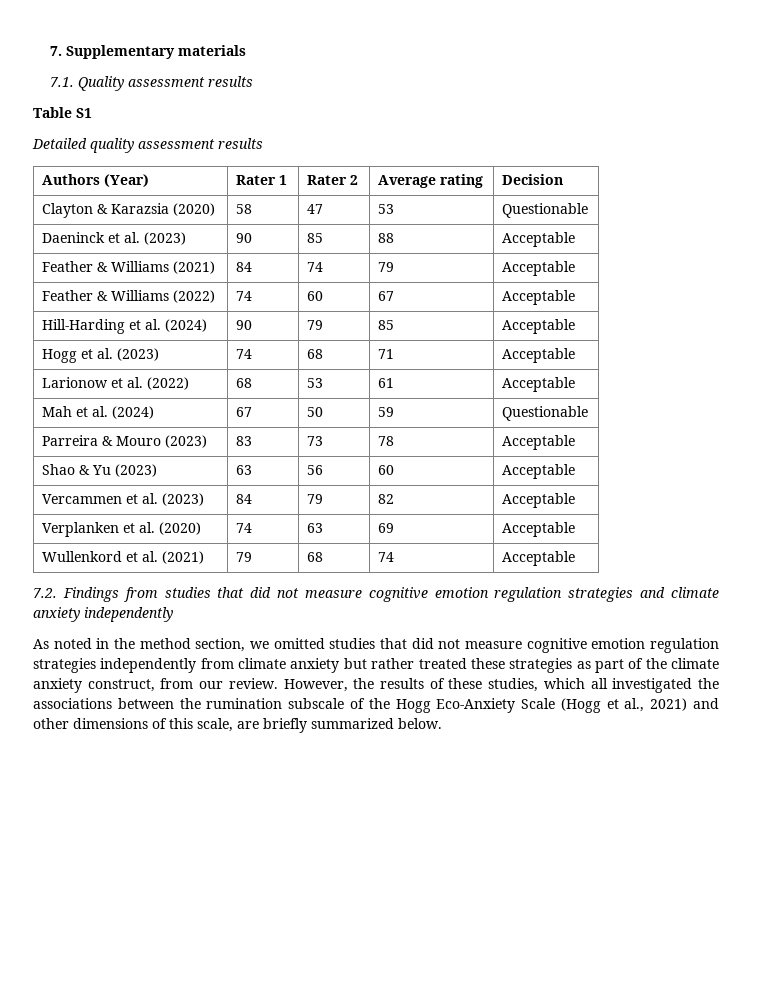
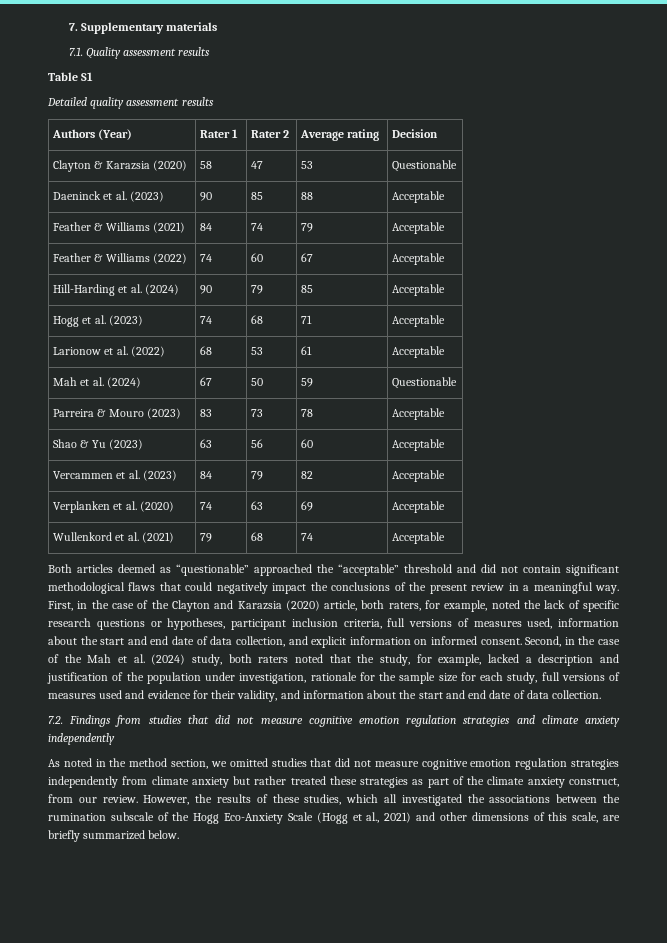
+ Both articles deemed as “questionable” approached the “acceptable” threshold and did not contain significant methodological flaws that could negatively impact the conclusions of the present review in a meaningful way. First, in the case of the Clayton and Karazsia (2020) article, both raters, for example, noted the lack of specific research questions or hypotheses, participant inclusion criteria, full versions of measures used, information about the start and end date of data collection, and explicit information on informed consent. Second, in the case of the Mah et al. (2024) study, both raters noted that the study, for example, lacked a description and justification of the population under investigation, rationale for the sample size for each study, full versions of measures used and evidence for their validity, and information about the start and end date of data collection.

